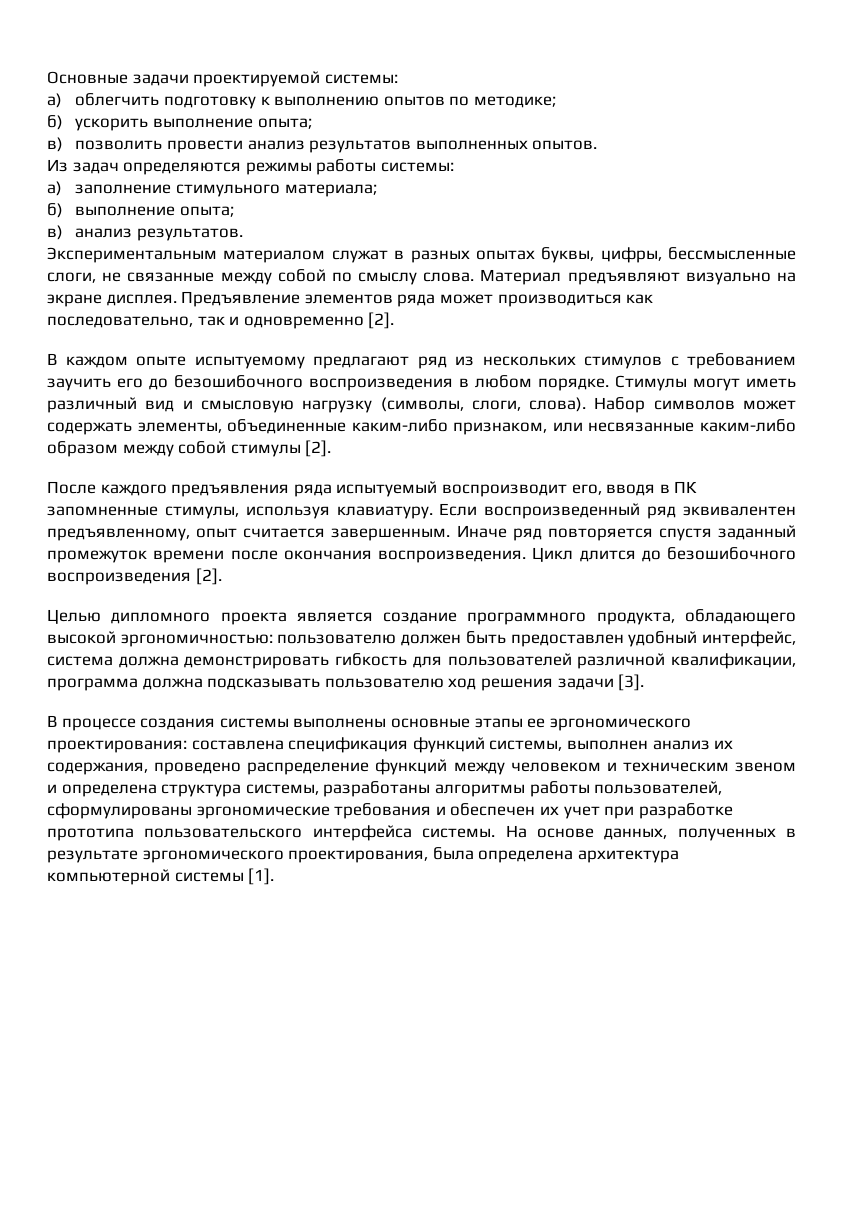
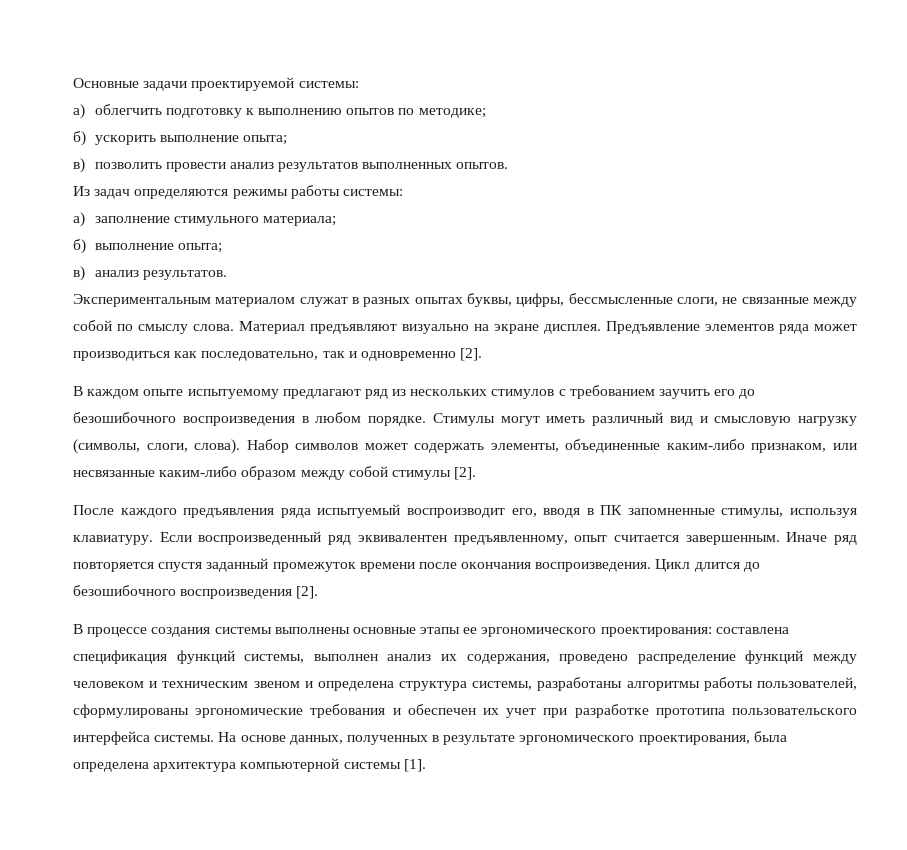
- Целью дипломного проекта является создание программного продукта, обладающего высокой эргономичностью: пользователю должен быть предоставлен удобный интерфейс, система должна демонстрировать гибкость для пользователей различной квалификации, программа должна подсказывать пользователю ход решения задачи [3].

